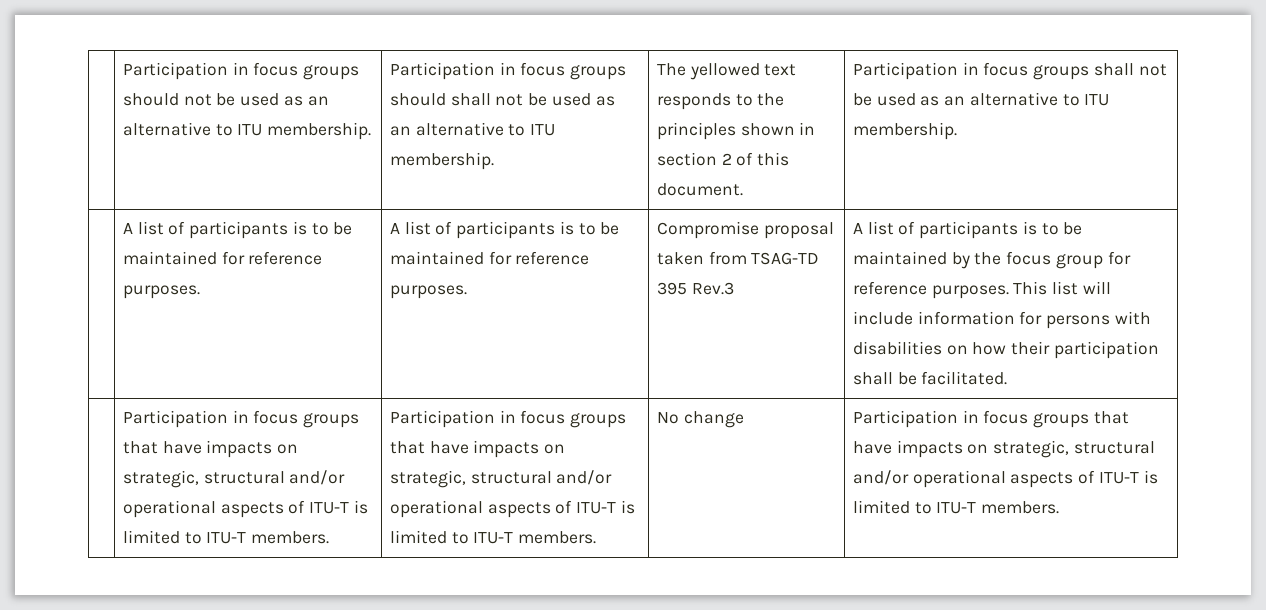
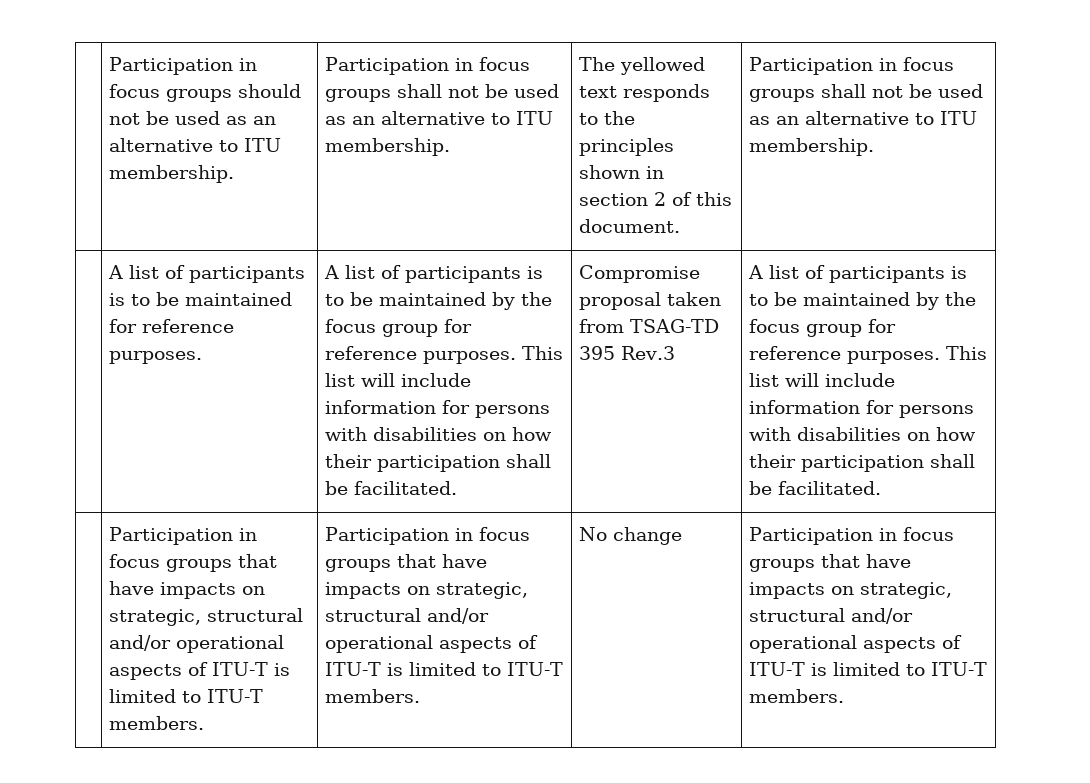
- Participation in focus groups should not be used as an alternative to ITU membership. | Participation in focus groups should shall not be used as an alternative to ITU membership.
+ Participation in focus groups should not be used as an alternative to ITU membership. | Participation in focus groups shall not be used as an alternative to ITU membership.
- A list of participants is to be maintained for reference purposes. | A list of participants is to be maintained for reference purposes.
+ A list of participants is to be maintained for reference purposes. | A list of participants is to be maintained by the focus group for reference purposes. This list will include information for persons with disabilities on how their participation shall be facilitated.

